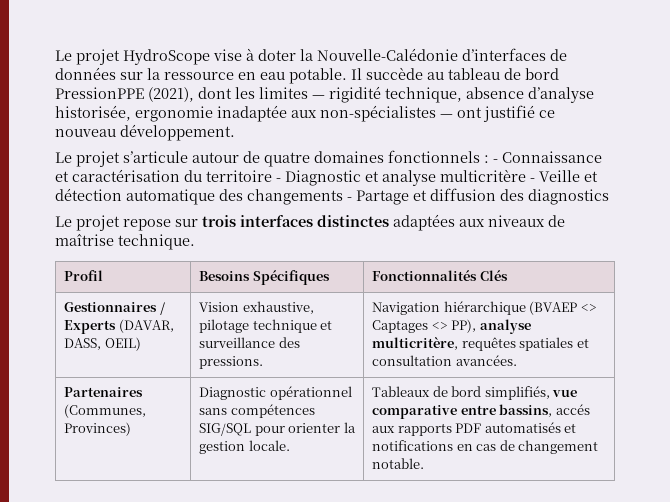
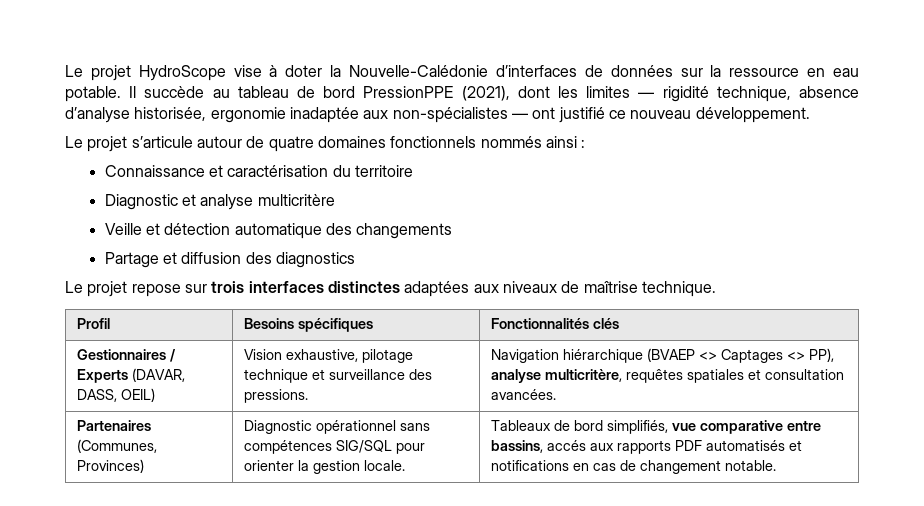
- Le projet s’articule autour de quatre domaines fonctionnels : - Connaissance et caractérisation du territoire - Diagnostic et analyse multicritère - Veille et détection automatique des changements - Partage et diffusion des diagnostics
+ Le projet s’articule autour de quatre domaines fonctionnels nommés ainsi :
+ Connaissance et caractérisation du territoire
+ Diagnostic et analyse multicritère
+ Veille et détection automatique des changements
+ Partage et diffusion des diagnostics
- Profil | Besoins Spécifiques | Fonctionnalités Clés
+ Profil | Besoins spécifiques | Fonctionnalités clés

